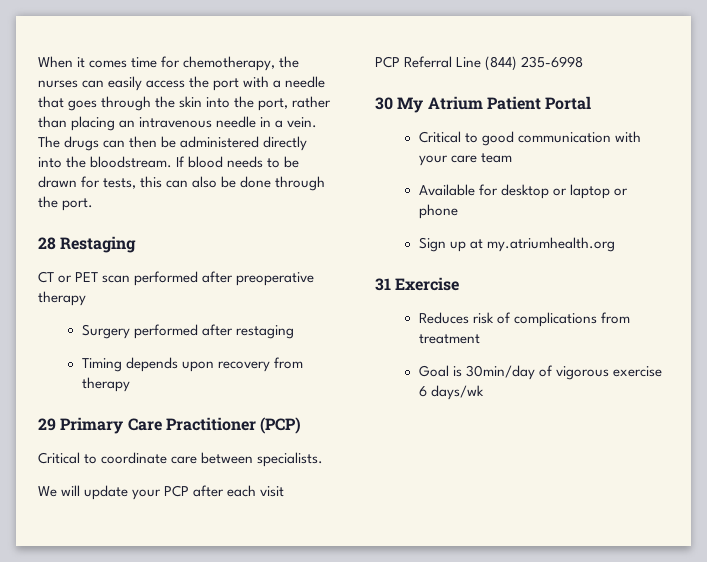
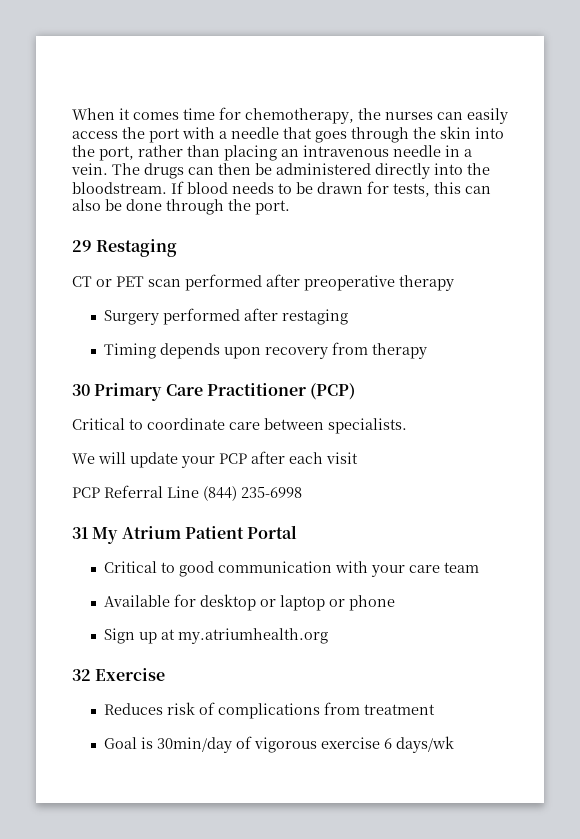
- 28 Restaging
+ 29 Restaging
- 29 Primary Care Practitioner (PCP)
+ 30 Primary Care Practitioner (PCP)
- 30 My Atrium Patient Portal
+ 31 My Atrium Patient Portal
- 31 Exercise
+ 32 Exercise

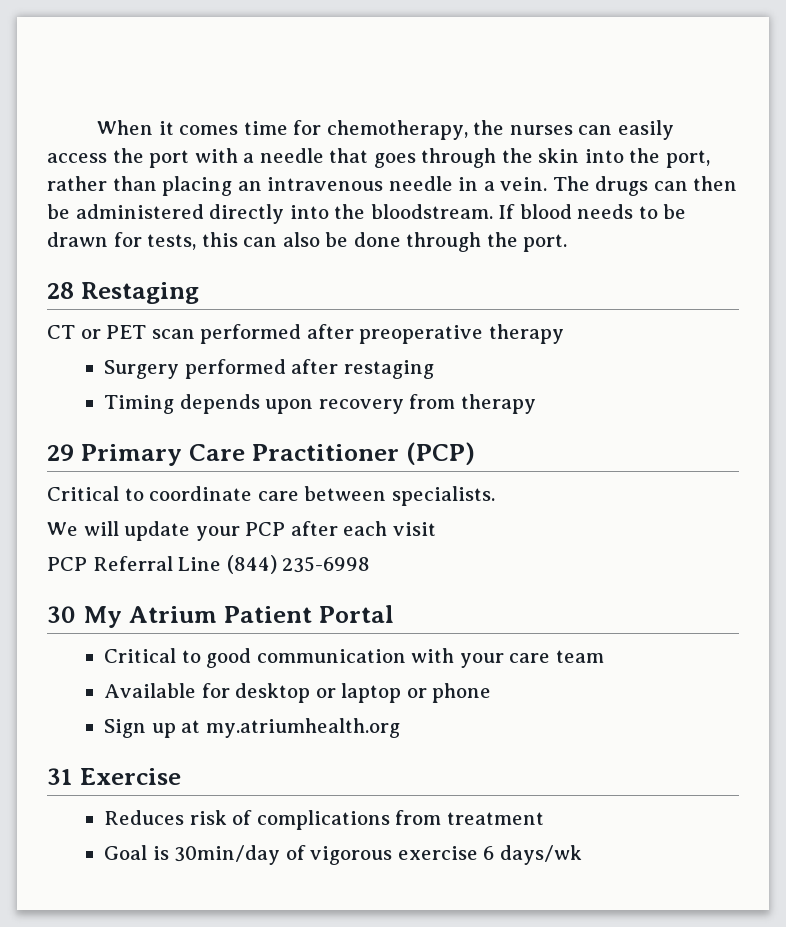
- 29 Restaging
+ 28 Restaging
- 30 Primary Care Practitioner (PCP)
+ 29 Primary Care Practitioner (PCP)
- 31 My Atrium Patient Portal
+ 30 My Atrium Patient Portal
- 32 Exercise
+ 31 Exercise

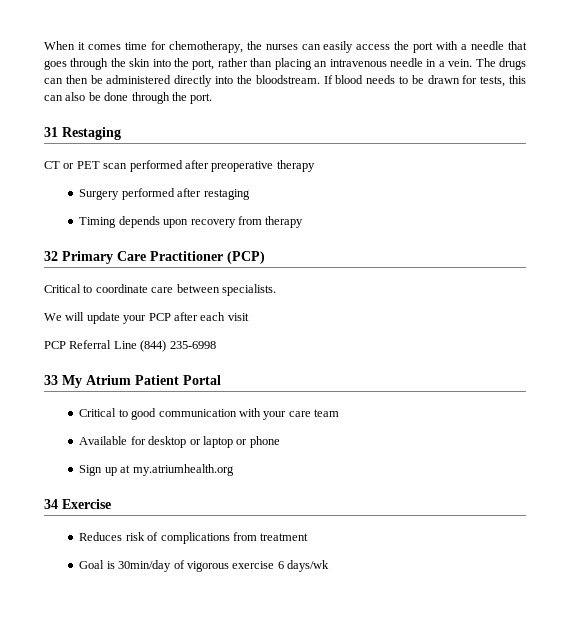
- 28 Restaging
+ 31 Restaging
- 29 Primary Care Practitioner (PCP)
+ 32 Primary Care Practitioner (PCP)
- 30 My Atrium Patient Portal
+ 33 My Atrium Patient Portal
- 31 Exercise
+ 34 Exercise

